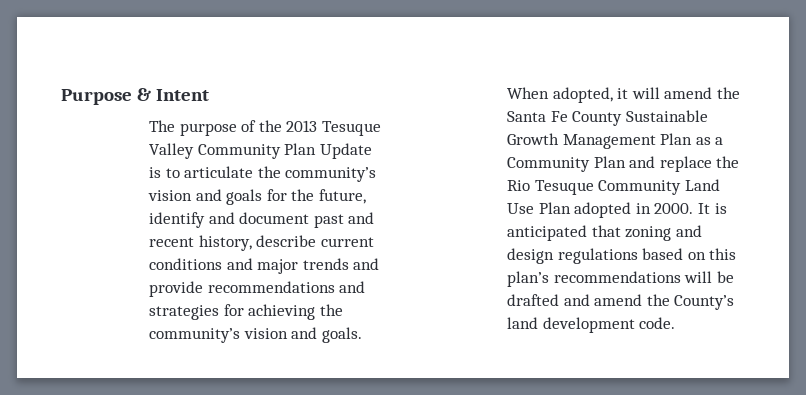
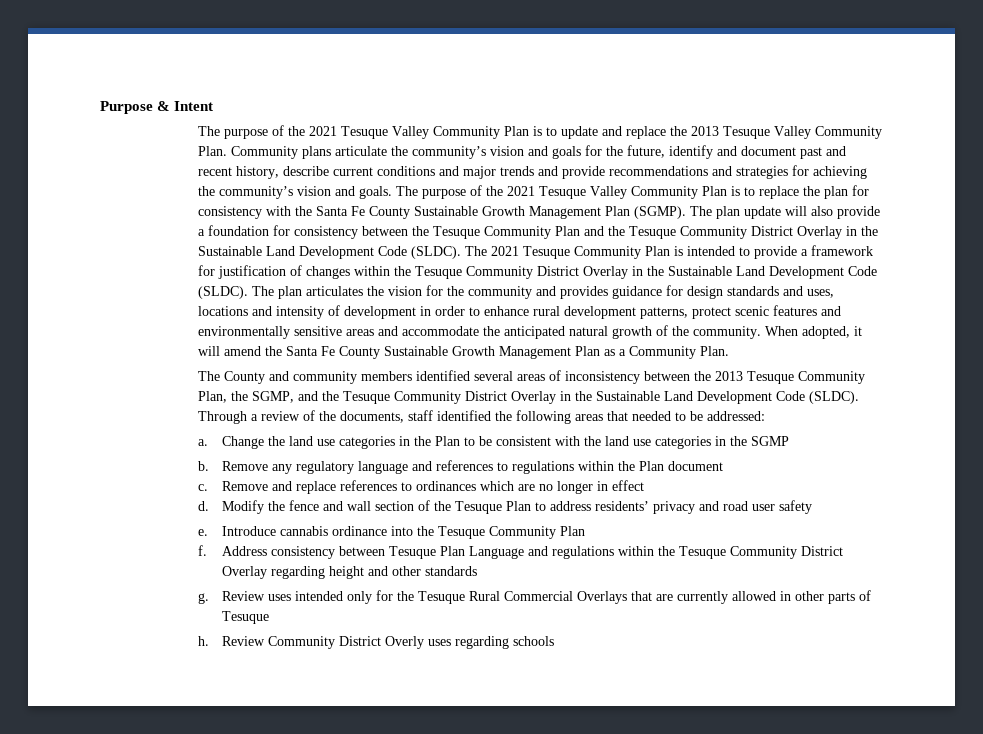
- The purpose of the 2013 Tesuque Valley Community Plan Update is to articulate the community’s vision and goals for the future, identify and document past and recent history, describe current conditions and major trends and provide recommendations and strategies for achieving the community’s vision and goals.
+ The purpose of the 2021 Tesuque Valley Community Plan is to update and replace the 2013 Tesuque Valley Community Plan. Community plans articulate the community’s vision and goals for the future, identify and document past and recent history, describe current conditions and major trends and provide recommendations and strategies for achieving the community’s vision and goals.
+ The purpose of the 2021 Tesuque Valley Community Plan is to replace the plan for consistency with the Santa Fe County Sustainable Growth Management Plan (SGMP). The plan update will also provide a foundation for consistency between the Tesuque Community Plan and the Tesuque Community District Overlay in the Sustainable Land Development Code (SLDC). The 2021 Tesuque Community Plan is intended to provide a framework for justification of changes within the Tesuque Community District Overlay in the Sustainable Land Development Code (SLDC). The plan articulates the vision for the community and provides guidance for design standards and uses, locations and intensity of development in order to enhance rural development patterns, protect scenic features and environmentally sensitive areas and accommodate the anticipated natural growth of the community.
- When adopted, it will amend the Santa Fe County Sustainable Growth Management Plan as a Community Plan and replace the Rio Tesuque Community Land Use Plan adopted in 2000. It is anticipated that zoning and design regulations based on this plan’s recommendations will be drafted and amend the County’s land development code.
+ When adopted, it will amend the Santa Fe County Sustainable Growth Management Plan as a Community Plan.
+ The County and community members identified several areas of inconsistency between the 2013 Tesuque Community Plan, the SGMP, and the Tesuque Community District Overlay in the Sustainable Land Development Code (SLDC). Through a review of the documents, staff identified the following areas that needed to be addressed:
+ a. Change the land use categories in the Plan to be consistent with the land use categories in the SGMP
+ b. Remove any regulatory language and references to regulations within the Plan document
+ c. Remove and replace references to ordinances which are no longer in effect
+ d. Modify the fence and wall section of the Tesuque Plan to address residents’ privacy and road user safety
+ e. Introduce cannabis ordinance into the Tesuque Community Plan
+ f. Address consistency between Tesuque Plan Language and regulations within the Tesuque Community District Overlay regarding height and other standards
+ g. Review uses intended only for the Tesuque Rural Commercial Overlays that are currently allowed in other parts of Tesuque
+ h. Review Community District Overly uses regarding schools

